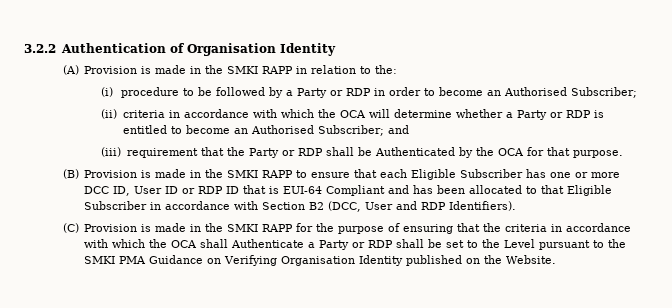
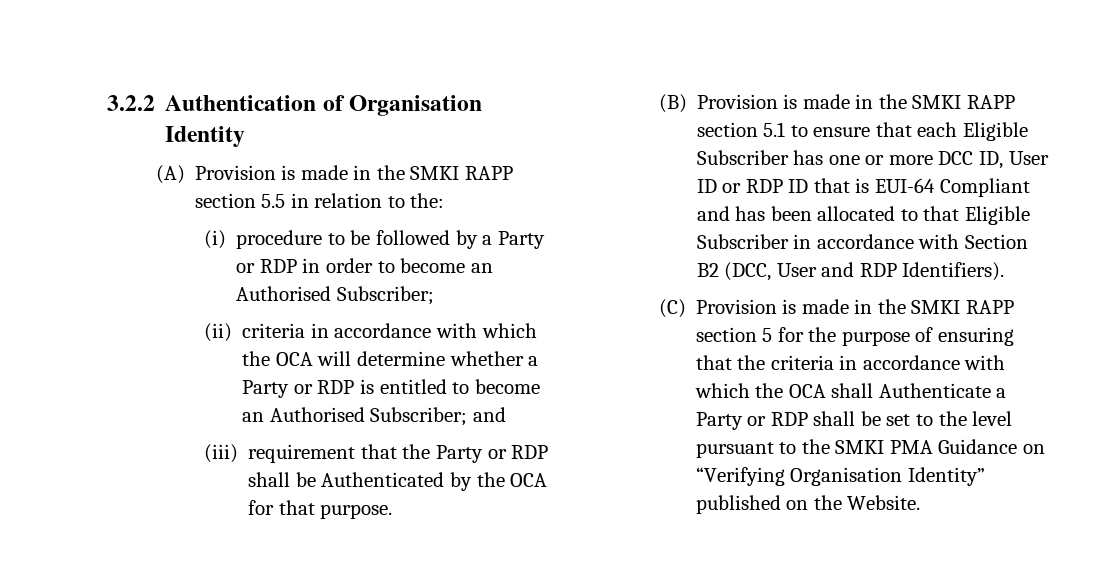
- (A) Provision is made in the SMKI RAPP in relation to the:
+ (A) Provision is made in the SMKI RAPP section 5.5 in relation to the:
- (B) Provision is made in the SMKI RAPP to ensure that each Eligible Subscriber has one or more DCC ID, User ID or RDP ID that is EUI-64 Compliant and has been allocated to that Eligible Subscriber in accordance with Section B2 (DCC, User and RDP Identifiers).
+ (B) Provision is made in the SMKI RAPP section 5.1 to ensure that each Eligible Subscriber has one or more DCC ID, User ID or RDP ID that is EUI-64 Compliant and has been allocated to that Eligible Subscriber in accordance with Section B2 (DCC, User and RDP Identifiers).
- (C) Provision is made in the SMKI RAPP for the purpose of ensuring that the criteria in accordance with which the OCA shall Authenticate a Party or RDP shall be set to the Level pursuant to the SMKI PMA Guidance on Verifying Organisation Identity published on the Website.
+ (C) Provision is made in the SMKI RAPP section 5 for the purpose of ensuring that the criteria in accordance with which the OCA shall Authenticate a Party or RDP shall be set to the level pursuant to the SMKI PMA Guidance on “Verifying Organisation Identity” published on the Website.

